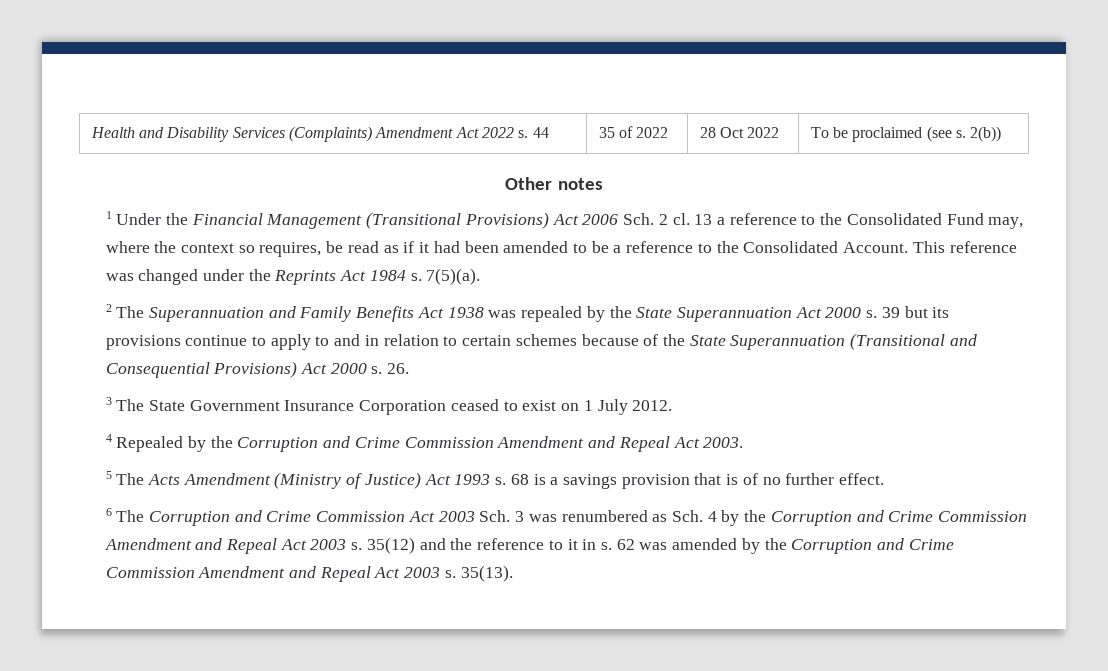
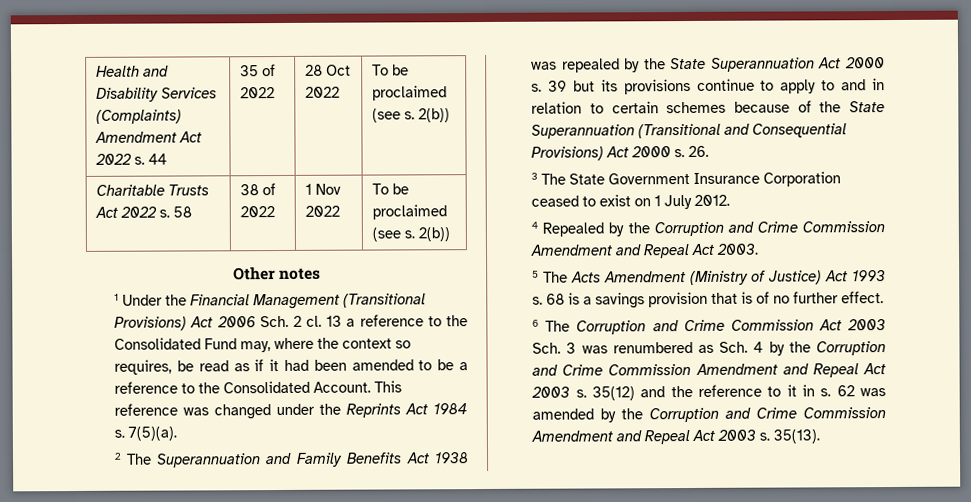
+ Charitable Trusts Act 2022 s. 58 | 38 of 2022 | 1 Nov 2022 | To be proclaimed (see s. 2(b))

